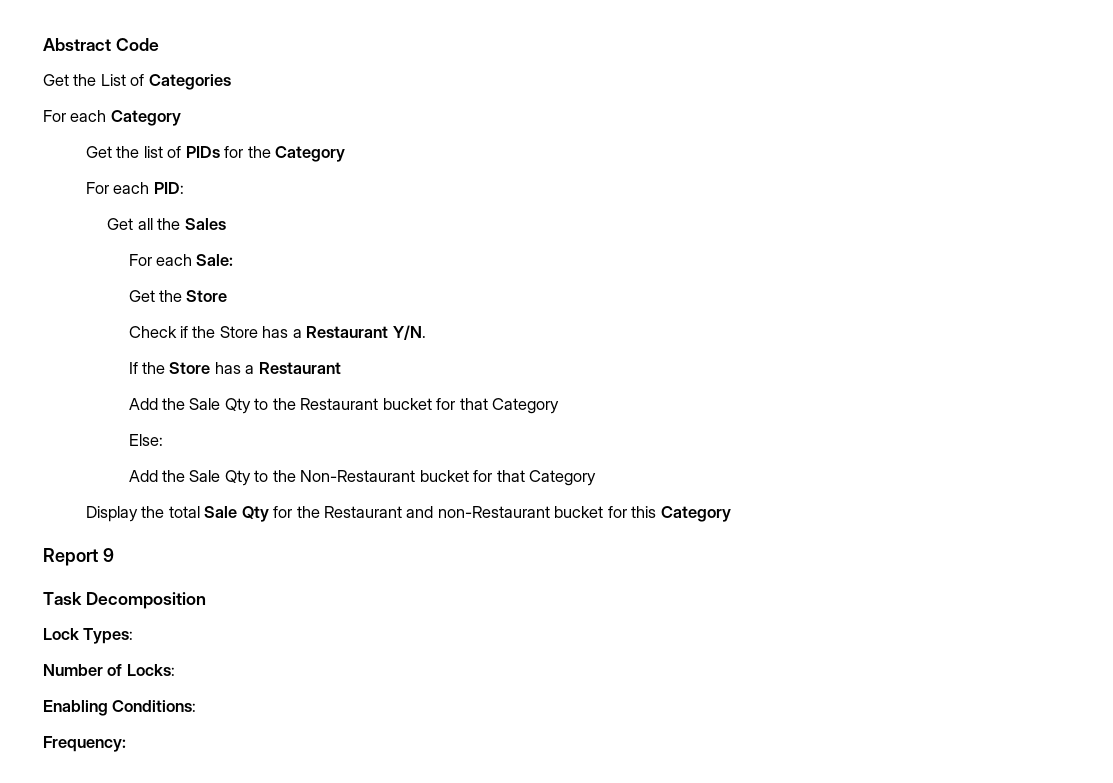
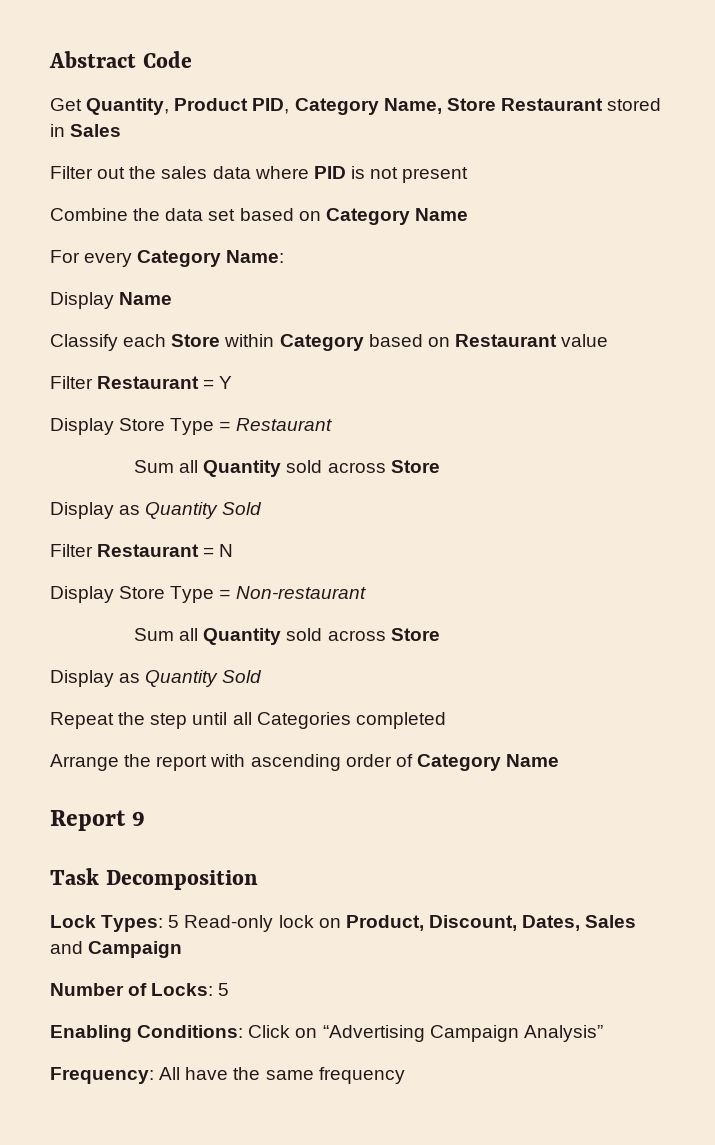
- Get the List of Categories
- For each Category
- Get the list of PIDs for the Category
- For each PID:
- Get all the Sales
- For each Sale:
- Get the Store
- Check if the Store has a Restaurant Y/N.
- If the Store has a Restaurant
- Add the Sale Qty to the Restaurant bucket for that Category
- Else:
- Add the Sale Qty to the Non-Restaurant bucket for that Category
- Display the total Sale Qty for the Restaurant and non-Restaurant bucket for this Category
+ Get Quantity, Product PID, Category Name, Store Restaurant stored in Sales
+ Filter out the sales data where PID is not present
+ Combine the data set based on Category Name
+ For every Category Name:
+ Display Name
+ Classify each Store within Category based on Restaurant value
+ Filter Restaurant = Y
+ Display Store Type = Restaurant
+ Sum all Quantity sold across Store
+ Display as Quantity Sold
+ Filter Restaurant = N
+ Display Store Type = Non-restaurant
+ Sum all Quantity sold across Store
+ Display as Quantity Sold
+ Repeat the step until all Categories completed
+ Arrange the report with ascending order of Category Name
- Lock Types:
+ Lock Types: 5 Read-only lock on Product, Discount, Dates, Sales and Campaign
- Number of Locks:
+ Number of Locks: 5
- Enabling Conditions:
- Frequency:
+ Enabling Conditions: Click on “Advertising Campaign Analysis”
+ Frequency: All have the same frequency

